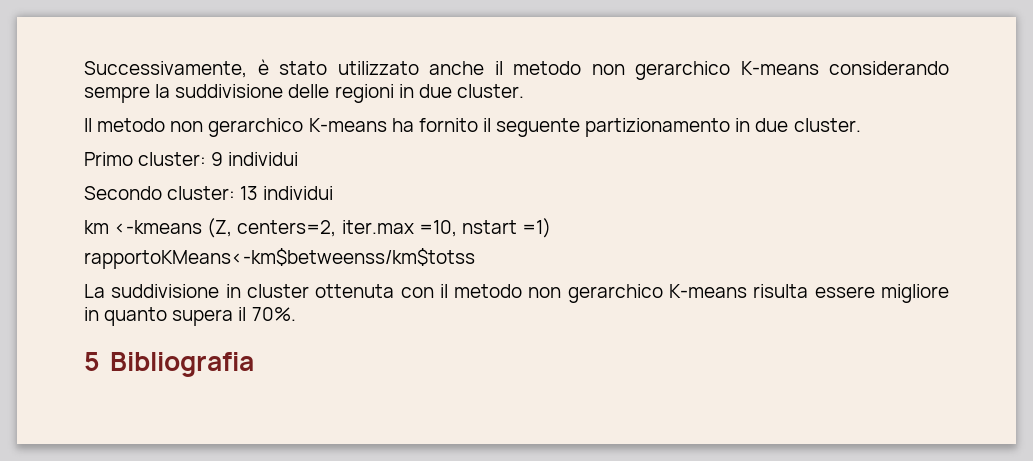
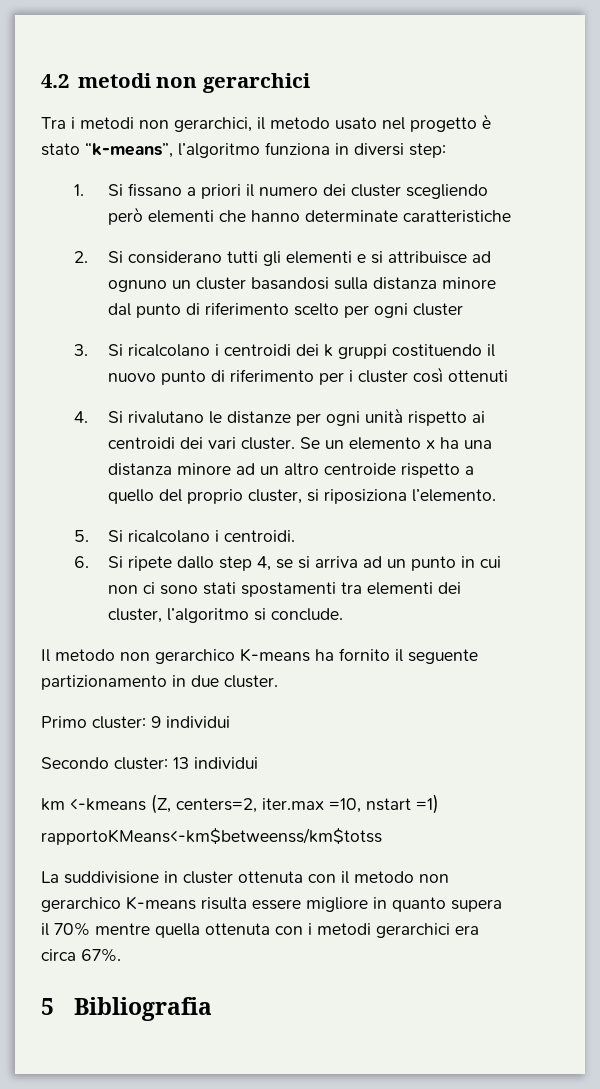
- Successivamente, è stato utilizzato anche il metodo non gerarchico K-means considerando sempre la suddivisione delle regioni in due cluster.
+ 4.2 metodi non gerarchici
+ Tra i metodi non gerarchici, il metodo usato nel progetto è stato “k-means”, l’algoritmo funziona in diversi step:
+ 1. Si fissano a priori il numero dei cluster scegliendo però elementi che hanno determinate caratteristiche
+ 2. Si considerano tutti gli elementi e si attribuisce ad ognuno un cluster basandosi sulla distanza minore dal punto di riferimento scelto per ogni cluster
+ 3. Si ricalcolano i centroidi dei k gruppi costituendo il nuovo punto di riferimento per i cluster così ottenuti
+ 4. Si rivalutano le distanze per ogni unità rispetto ai centroidi dei vari cluster. Se un elemento x ha una distanza minore ad un altro centroide rispetto a quello del proprio cluster, si riposiziona l’elemento.
+ 5. Si ricalcolano i centroidi.
+ 6. Si ripete dallo step 4, se si arriva ad un punto in cui non ci sono stati spostamenti tra elementi dei cluster, l’algoritmo si conclude.
- La suddivisione in cluster ottenuta con il metodo non gerarchico K-means risulta essere migliore in quanto supera il 70%.
+ La suddivisione in cluster ottenuta con il metodo non gerarchico K-means risulta essere migliore in quanto supera il 70% mentre quella ottenuta con i metodi gerarchici era circa 67%.

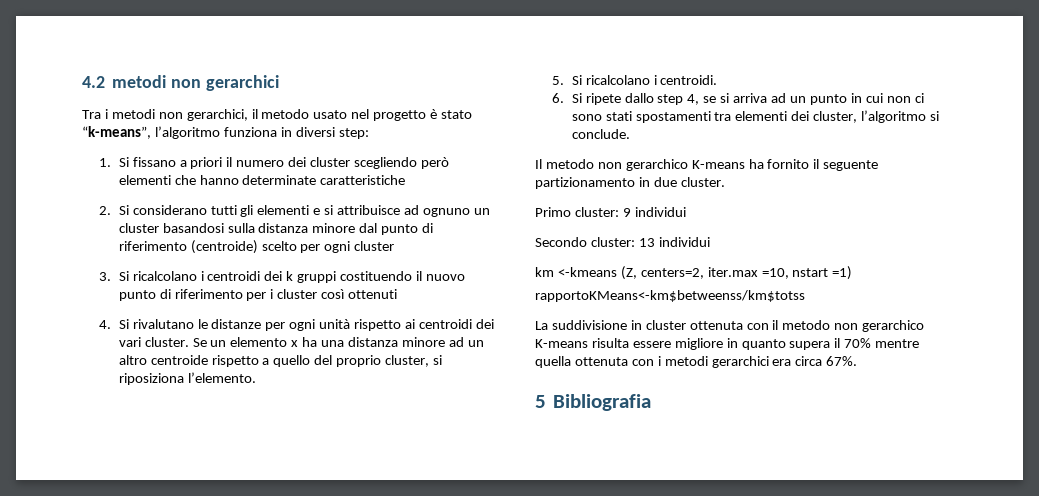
- 2. Si considerano tutti gli elementi e si attribuisce ad ognuno un cluster basandosi sulla distanza minore dal punto di riferimento scelto per ogni cluster
+ 2. Si considerano tutti gli elementi e si attribuisce ad ognuno un cluster basandosi sulla distanza minore dal punto di riferimento (centroide) scelto per ogni cluster

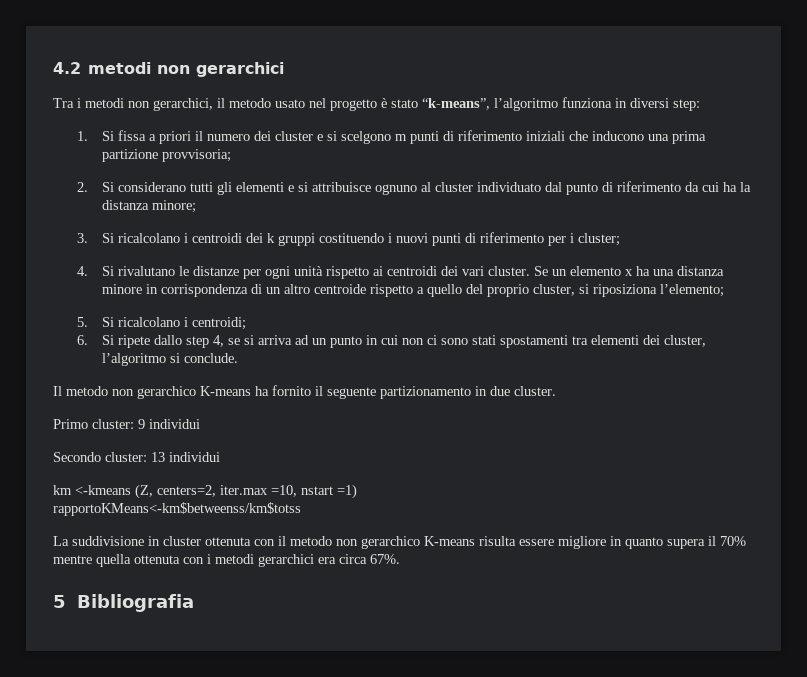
- 1. Si fissano a priori il numero dei cluster scegliendo però elementi che hanno determinate caratteristiche
+ 1. Si fissa a priori il numero dei cluster e si scelgono m punti di riferimento iniziali che inducono una prima partizione provvisoria;
- 2. Si considerano tutti gli elementi e si attribuisce ad ognuno un cluster basandosi sulla distanza minore dal punto di riferimento (centroide) scelto per ogni cluster
+ 2. Si considerano tutti gli elementi e si attribuisce ognuno al cluster individuato dal punto di riferimento da cui ha la distanza minore;
- 3. Si ricalcolano i centroidi dei k gruppi costituendo il nuovo punto di riferimento per i cluster così ottenuti
+ 3. Si ricalcolano i centroidi dei k gruppi costituendo i nuovi punti di riferimento per i cluster;
- Se un elemento x ha una distanza minore ad un altro centroide rispetto a quello del proprio cluster, si riposiziona l’elemento.
+ Se un elemento x ha una distanza minore in corrispondenza di un altro centroide rispetto a quello del proprio cluster, si riposiziona l’elemento;
- 5. Si ricalcolano i centroidi.
+ 5. Si ricalcolano i centroidi;

